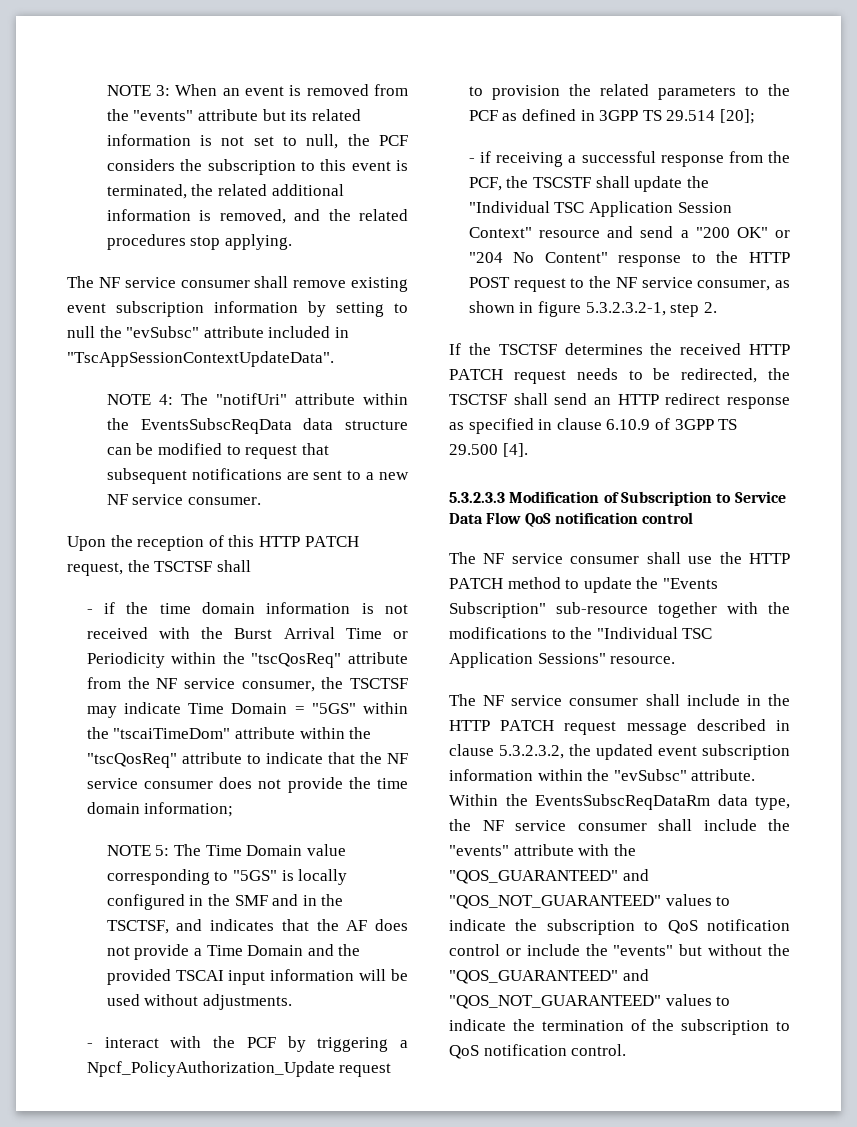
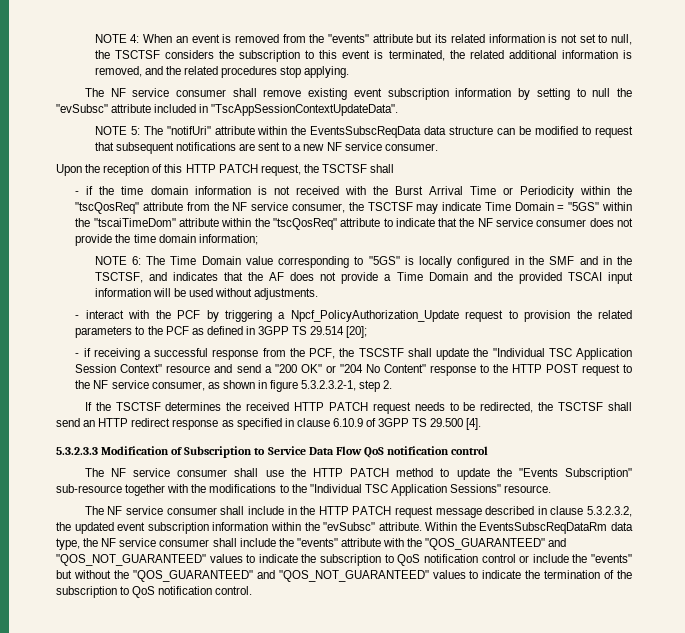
- NOTE 3: When an event is removed from the "events" attribute but its related information is not set to null, the PCF considers the subscription to this event is terminated, the related additional information is removed, and the related procedures stop applying.
+ NOTE 4: When an event is removed from the "events" attribute but its related information is not set to null, the TSCTSF considers the subscription to this event is terminated, the related additional information is removed, and the related procedures stop applying.
- NOTE 4: The "notifUri" attribute within the EventsSubscReqData data structure can be modified to request that subsequent notifications are sent to a new NF service consumer.
+ NOTE 5: The "notifUri" attribute within the EventsSubscReqData data structure can be modified to request that subsequent notifications are sent to a new NF service consumer.
- NOTE 5: The Time Domain value corresponding to "5GS" is locally configured in the SMF and in the TSCTSF, and indicates that the AF does not provide a Time Domain and the provided TSCAI input information will be used without adjustments.
+ NOTE 6: The Time Domain value corresponding to "5GS" is locally configured in the SMF and in the TSCTSF, and indicates that the AF does not provide a Time Domain and the provided TSCAI input information will be used without adjustments.

